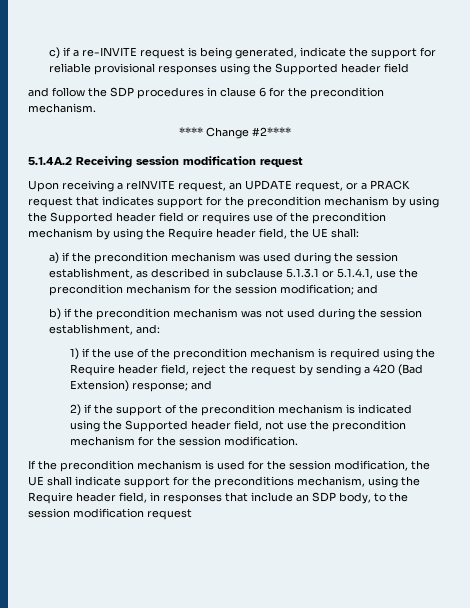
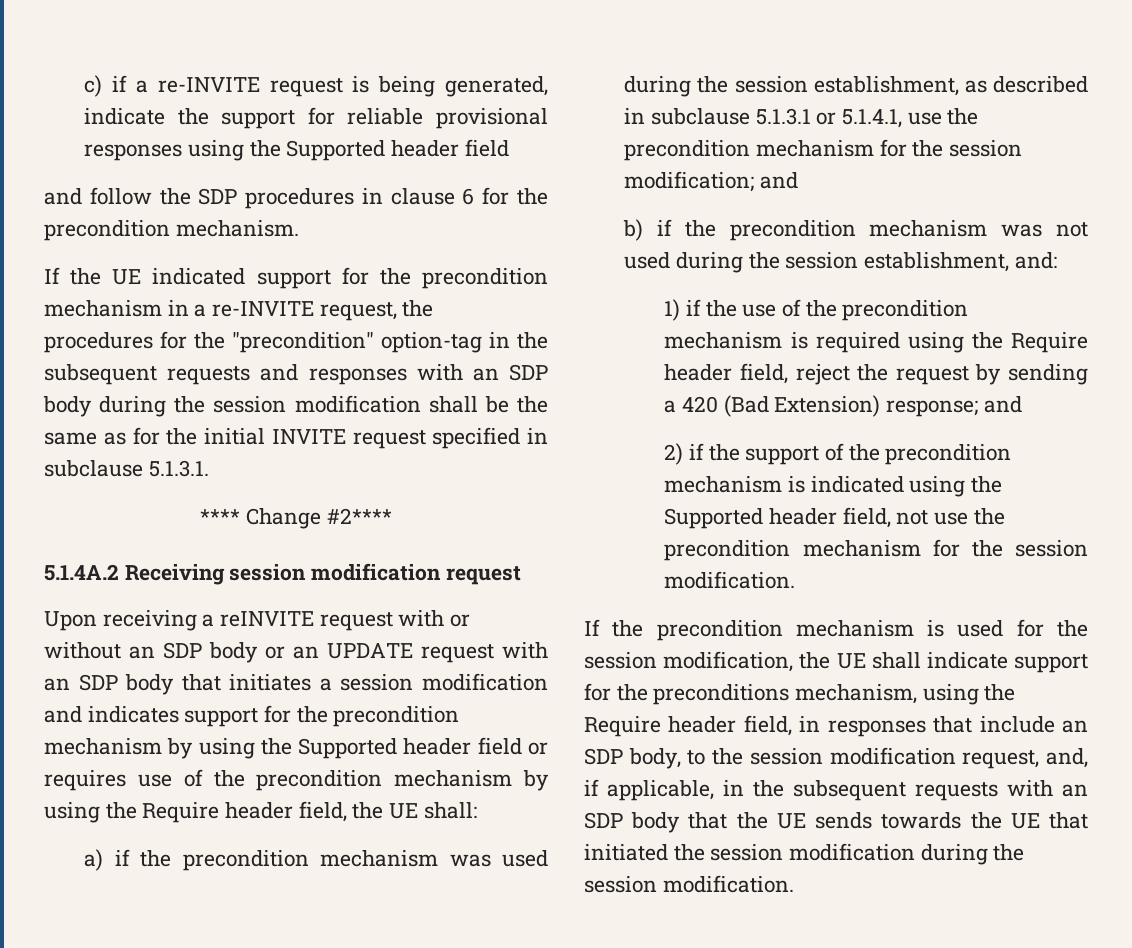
+ If the UE indicated support for the precondition mechanism in a re-INVITE request, the procedures for the "precondition" option-tag in the subsequent requests and responses with an SDP body during the session modification shall be the same as for the initial INVITE request specified in subclause 5.1.3.1.
- Upon receiving a reINVITE request, an UPDATE request, or a PRACK request that indicates support for the precondition mechanism by using the Supported header field or requires use of the precondition mechanism by using the Require header field, the UE shall:
+ Upon receiving a reINVITE request with or without an SDP body or an UPDATE request with an SDP body that initiates a session modification and indicates support for the precondition mechanism by using the Supported header field or requires use of the precondition mechanism by using the Require header field, the UE shall:
- If the precondition mechanism is used for the session modification, the UE shall indicate support for the preconditions mechanism, using the Require header field, in responses that include an SDP body, to the session modification request
+ If the precondition mechanism is used for the session modification, the UE shall indicate support for the preconditions mechanism, using the Require header field, in responses that include an SDP body, to the session modification request, and, if applicable, in the subsequent requests with an SDP body that the UE sends towards the UE that initiated the session modification during the session modification.

